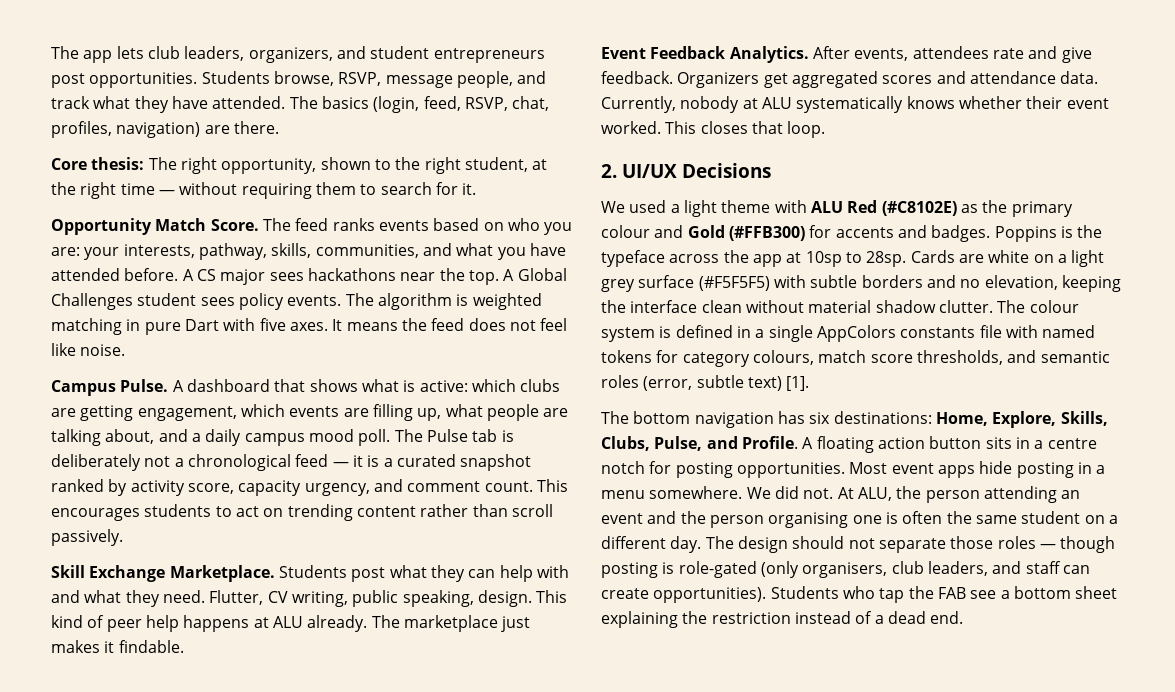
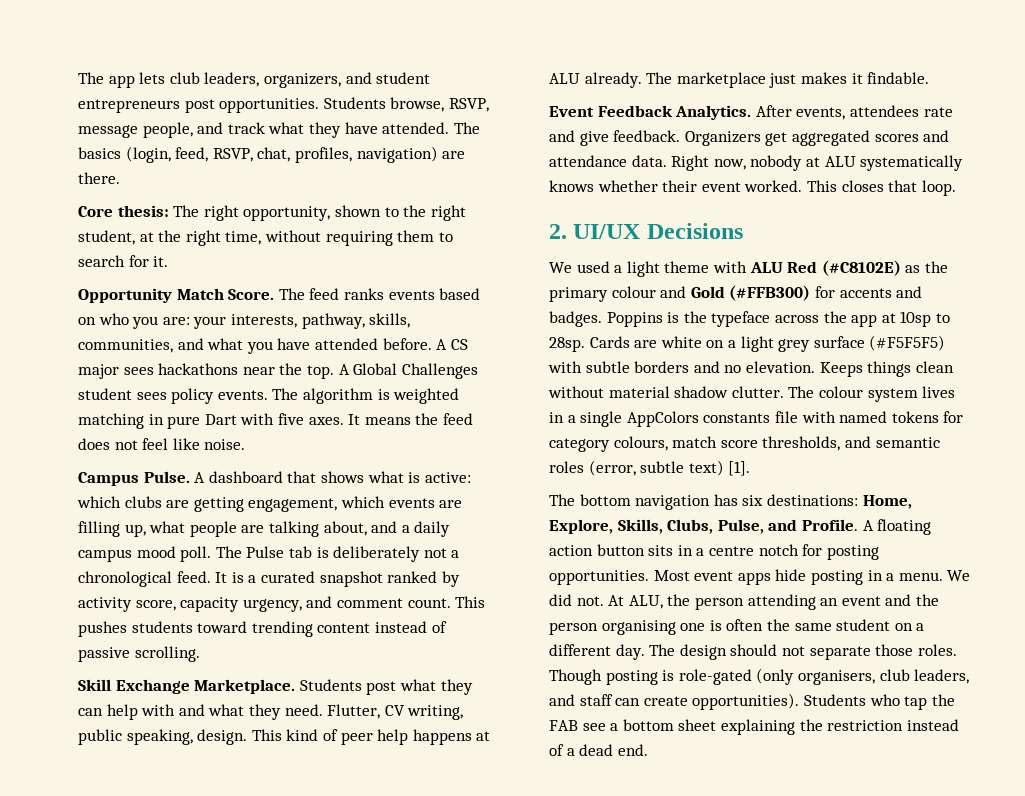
- Core thesis: The right opportunity, shown to the right student, at the right time — without requiring them to search for it.
+ Core thesis: The right opportunity, shown to the right student, at the right time, without requiring them to search for it.
- The Pulse tab is deliberately not a chronological feed — it is a curated snapshot ranked by activity score, capacity urgency, and comment count.
+ The Pulse tab is deliberately not a chronological feed. It is a curated snapshot ranked by activity score, capacity urgency, and comment count.
- This encourages students to act on trending content rather than scroll passively.
+ This pushes students toward trending content instead of passive scrolling.
- Currently, nobody at ALU systematically knows whether their event worked.
+ Right now, nobody at ALU systematically knows whether their event worked.
- Cards are white on a light grey surface (#F5F5F5) with subtle borders and no elevation, keeping the interface clean without material shadow clutter.
+ Cards are white on a light grey surface (#F5F5F5) with subtle borders and no elevation. Keeps things clean without material shadow clutter.
- The colour system is defined in a single AppColors constants file with named tokens for category colours, match score thresholds, and semantic roles (error, subtle text) [1].
+ The colour system lives in a single AppColors constants file with named tokens for category colours, match score thresholds, and semantic roles (error, subtle text) [1].
- Most event apps hide posting in a menu somewhere.
+ Most event apps hide posting in a menu.
- The design should not separate those roles — though posting is role-gated (only organisers, club leaders, and staff can create opportunities).
+ The design should not separate those roles. Though posting is role-gated (only organisers, club leaders, and staff can create opportunities).

